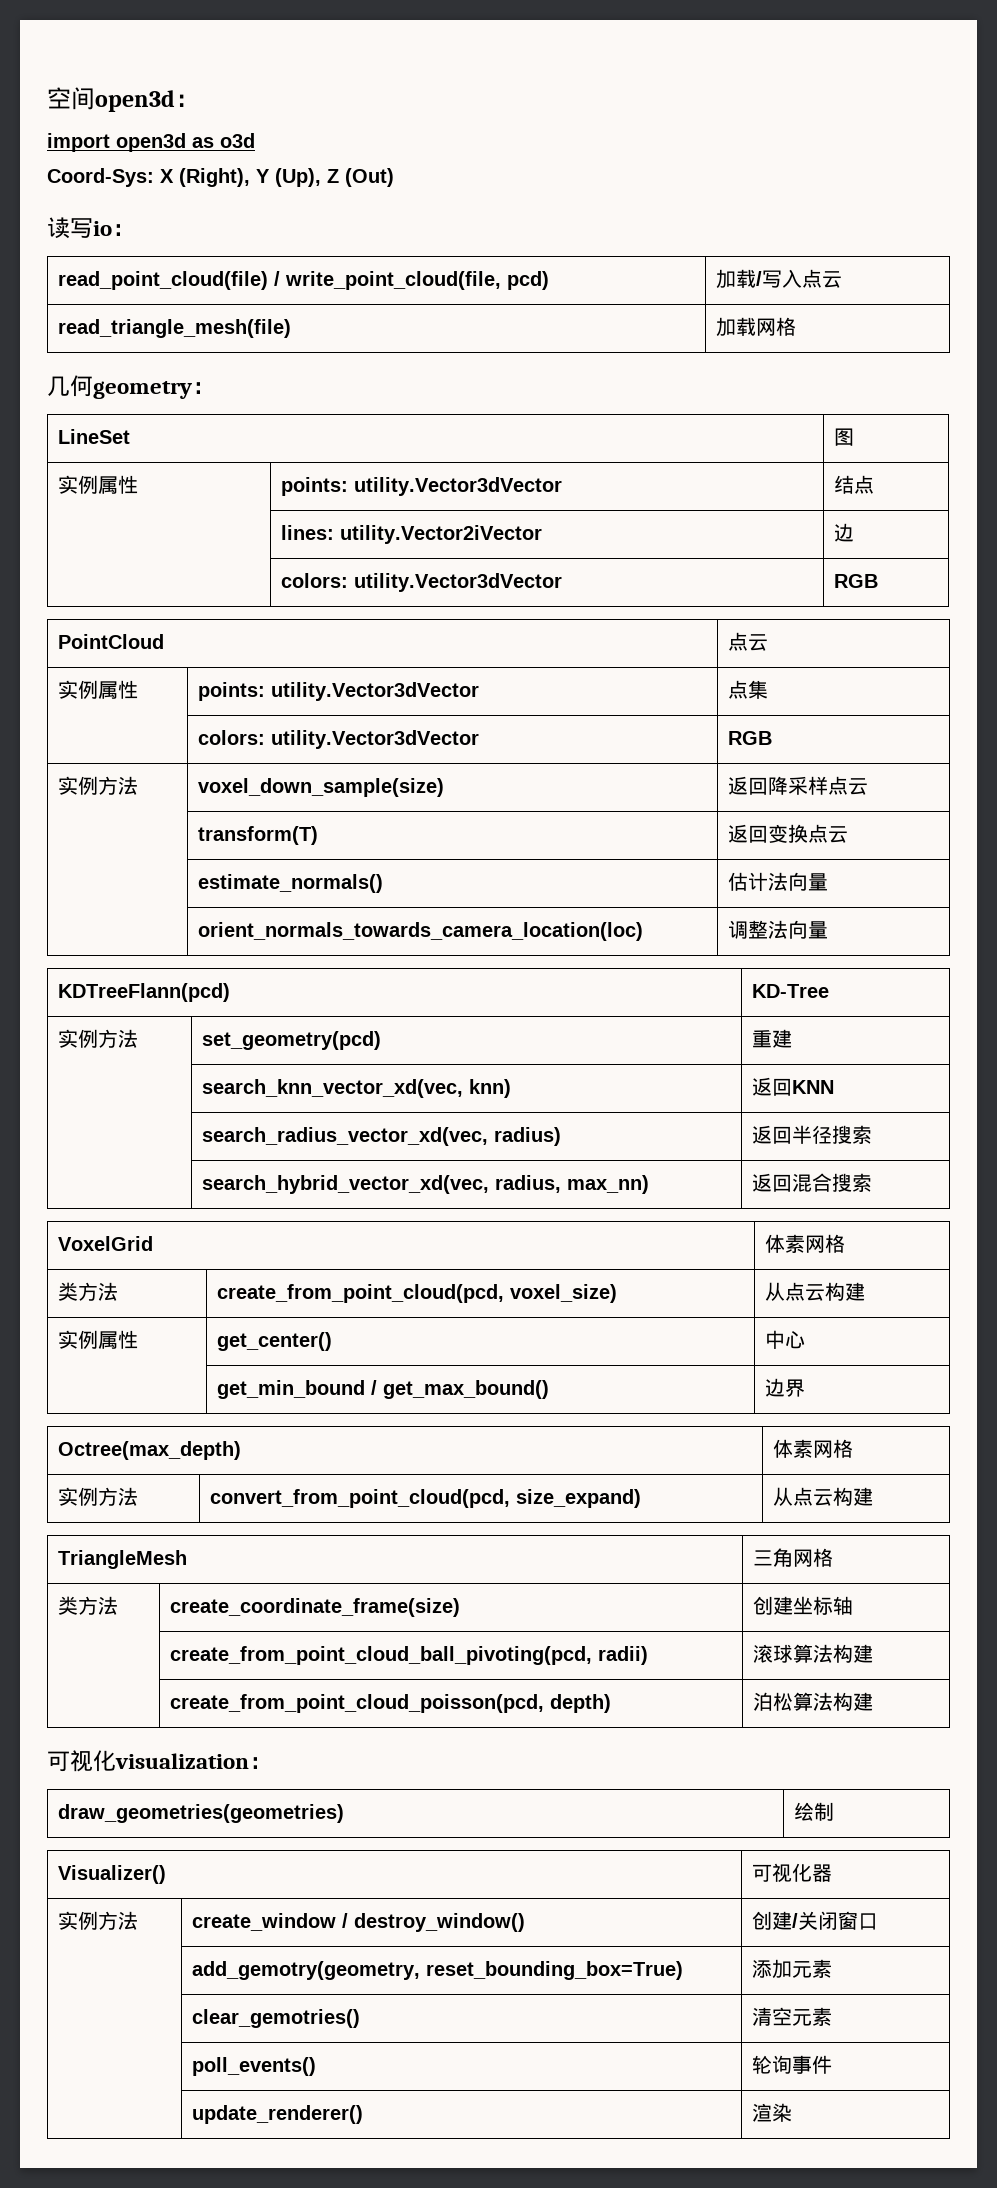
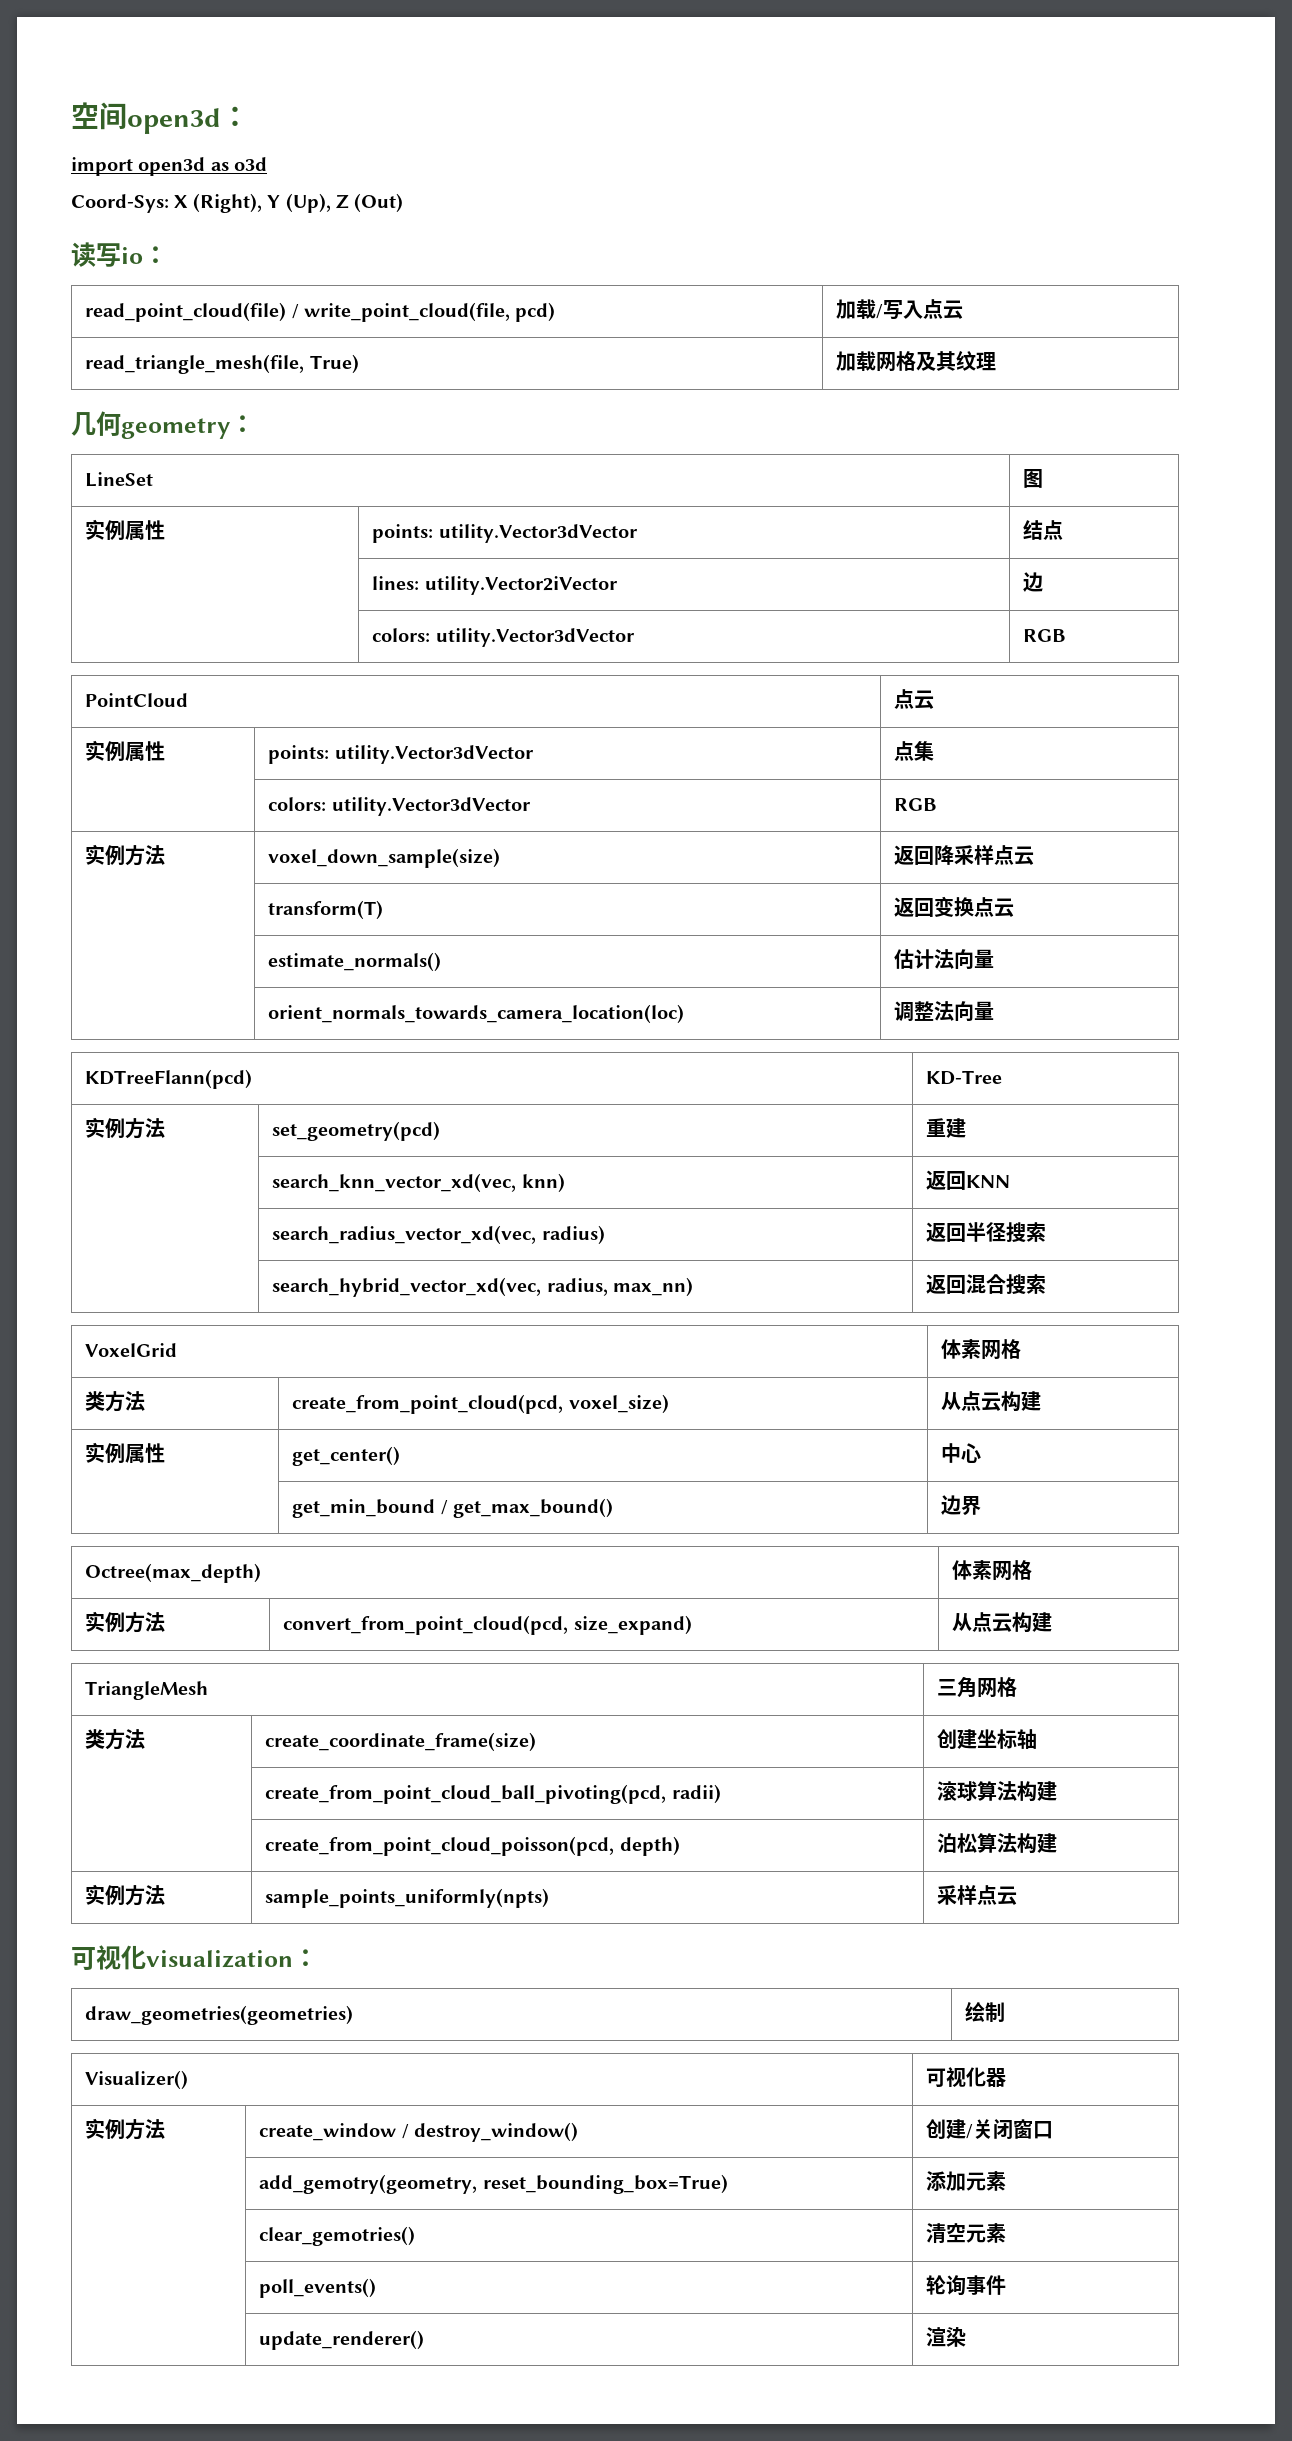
- read_triangle_mesh(file) | 加载网格
+ read_triangle_mesh(file, True) | 加载网格及其纹理
+ 实例方法 | sample_points_uniformly(npts) | 采样点云

